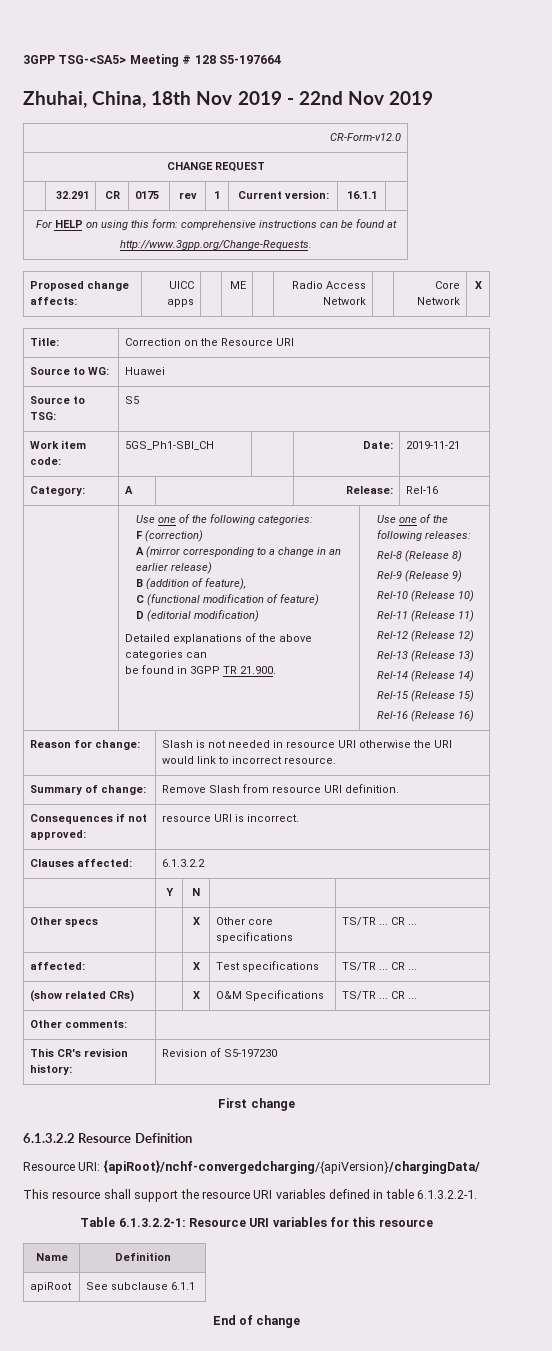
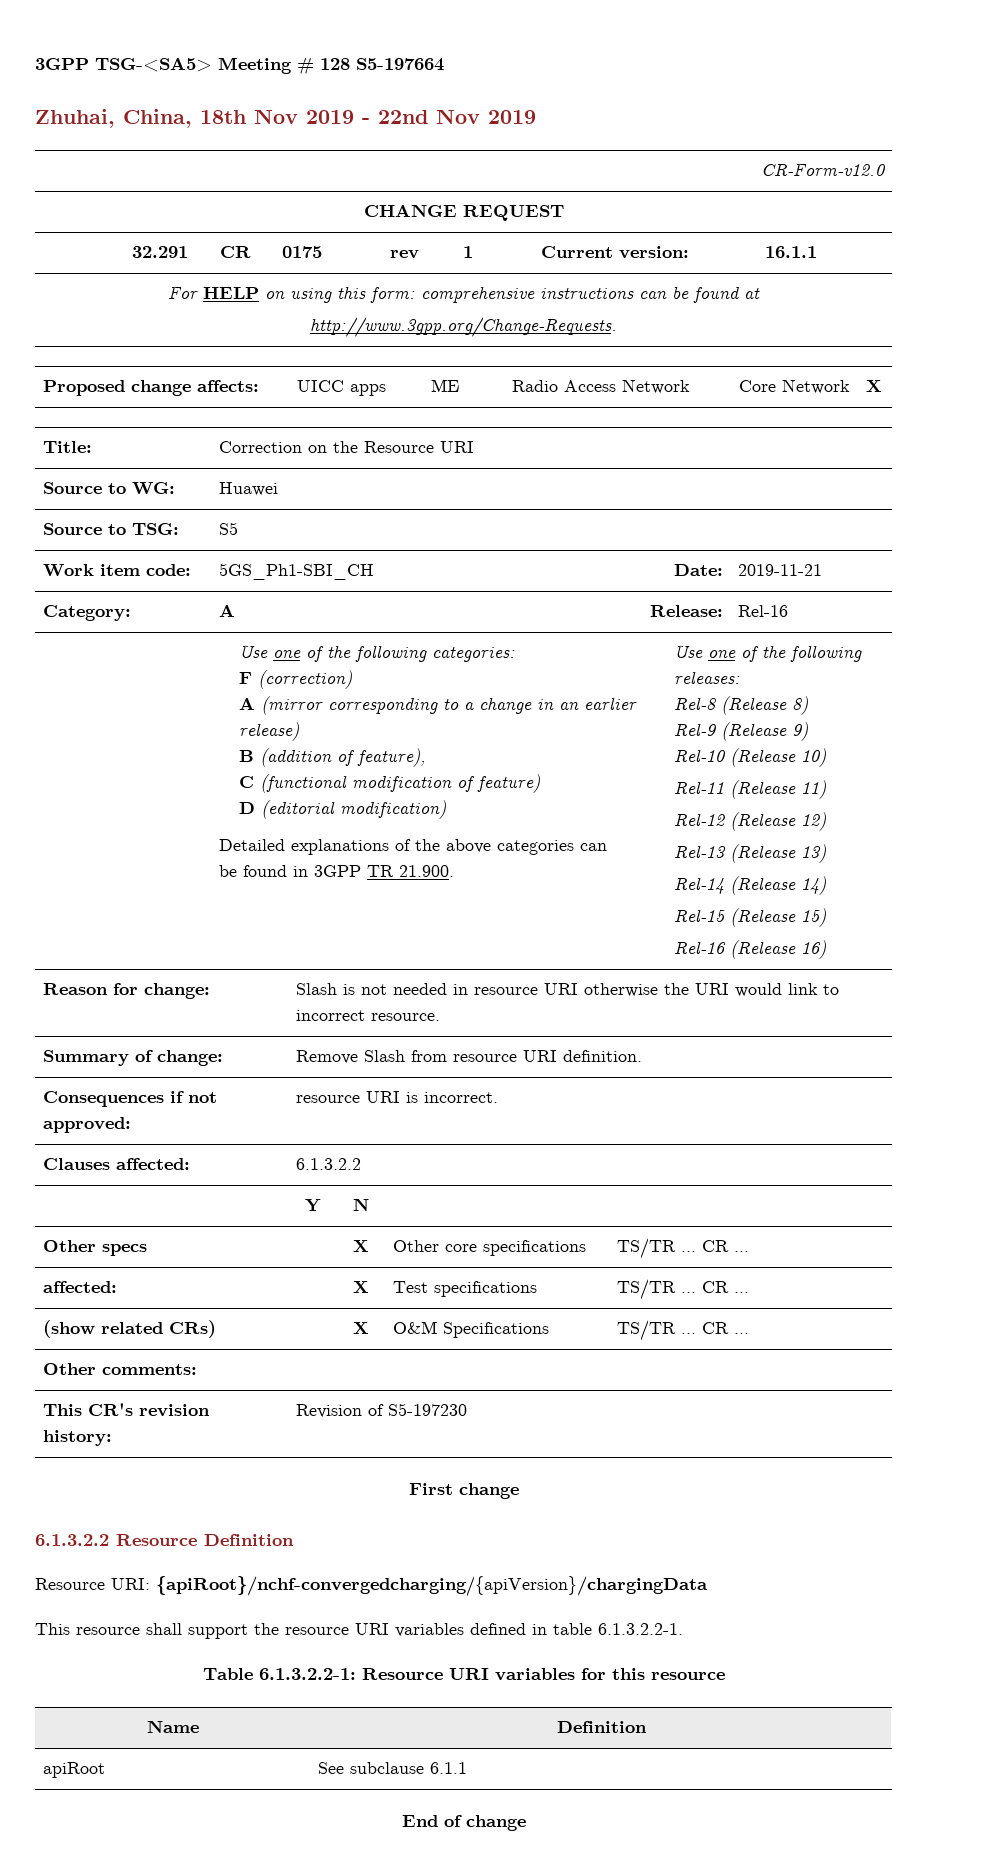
- Resource URI: {apiRoot}/nchf-convergedcharging/{apiVersion}/chargingData/
+ Resource URI: {apiRoot}/nchf-convergedcharging/{apiVersion}/chargingData

